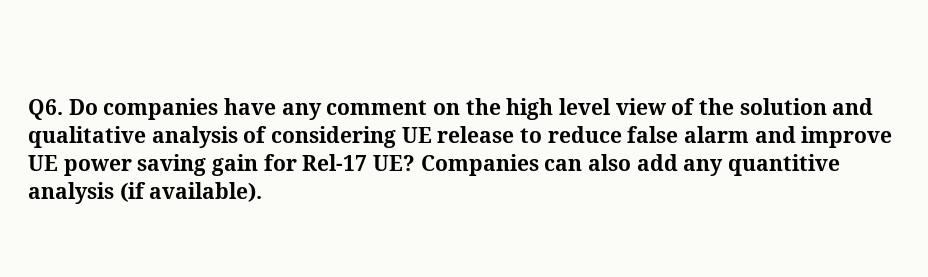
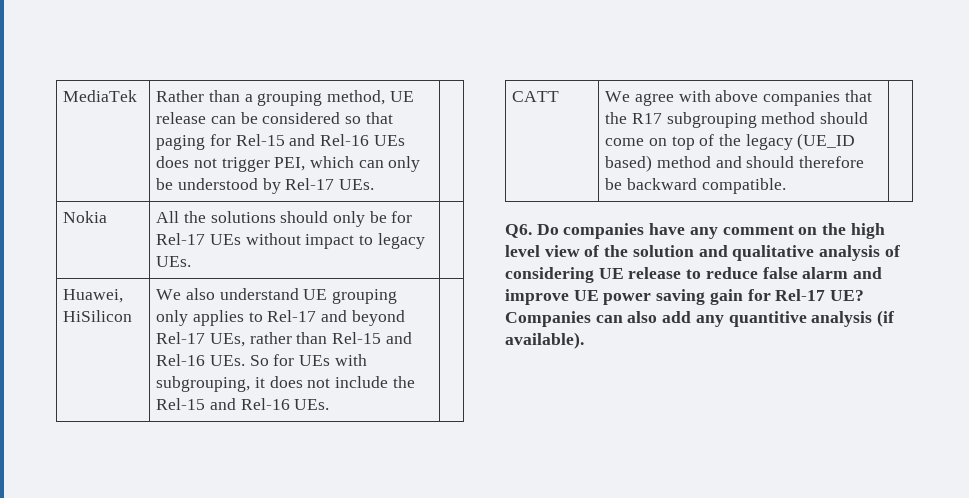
+ MediaTek | Rather than a grouping method, UE release can be considered so that paging for Rel-15 and Rel-16 UEs does not trigger PEI, which can only be understood by Rel-17 UEs. |
+ Nokia | All the solutions should only be for Rel-17 UEs without impact to legacy UEs. |
+ Huawei, HiSilicon | We also understand UE grouping only applies to Rel-17 and beyond Rel-17 UEs, rather than Rel-15 and Rel-16 UEs. So for UEs with subgrouping, it does not include the Rel-15 and Rel-16 UEs. |
+ CATT | We agree with above companies that the R17 subgrouping method should come on top of the legacy (UE_ID based) method and should therefore be backward compatible. |

